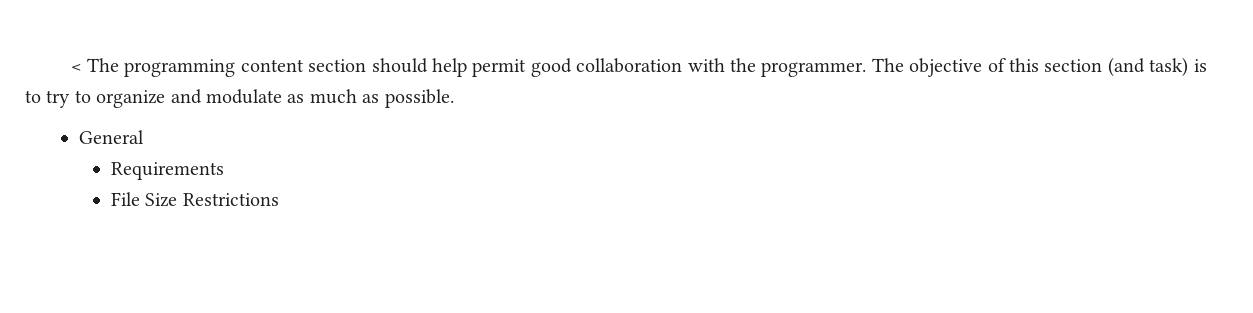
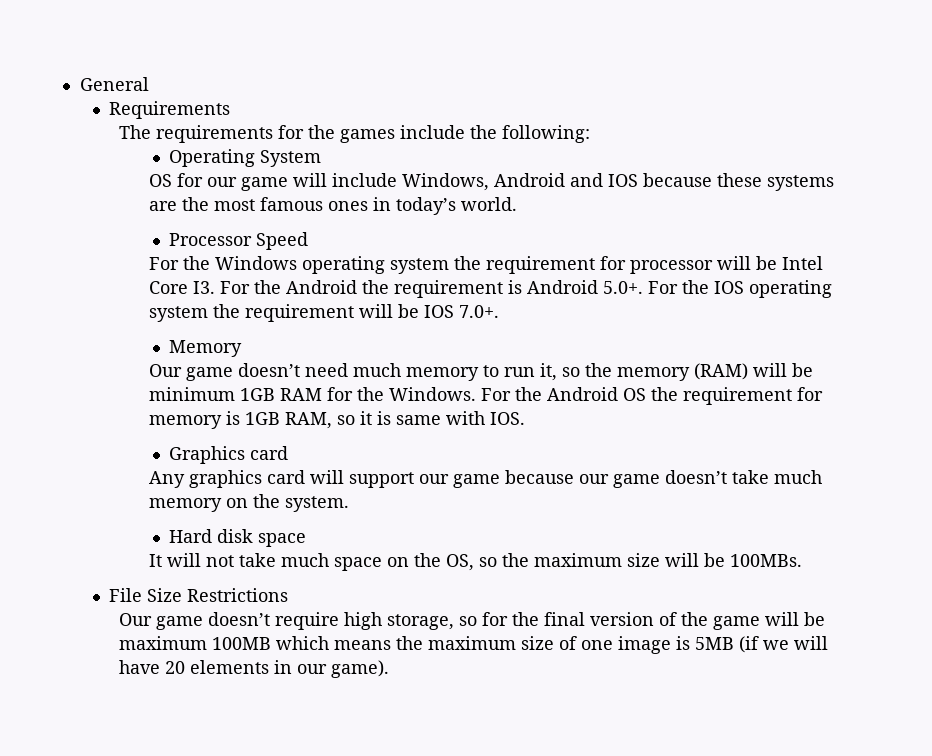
- < The programming content section should help permit good collaboration with the programmer. The objective of this section (and task) is to try to organize and modulate as much as possible.
  General
  Requirements
+ The requirements for the games include the following:
+ Operating System
+ OS for our game will include Windows, Android and IOS because these systems are the most famous ones in today’s world.
+ Processor Speed
+ For the Windows operating system the requirement for processor will be Intel Core I3. For the Android the requirement is Android 5.0+. For the IOS operating system the requirement will be IOS 7.0+.
+ Memory
+ Our game doesn’t need much memory to run it, so the memory (RAM) will be minimum 1GB RAM for the Windows. For the Android OS the requirement for memory is 1GB RAM, so it is same with IOS.
+ Graphics card
+ Any graphics card will support our game because our game doesn’t take much memory on the system.
+ Hard disk space
+ It will not take much space on the OS, so the maximum size will be 100MBs.
  File Size Restrictions
+ Our game doesn’t require high storage, so for the final version of the game will be maximum 100MB which means the maximum size of one image is 5MB (if we will have 20 elements in our game).

